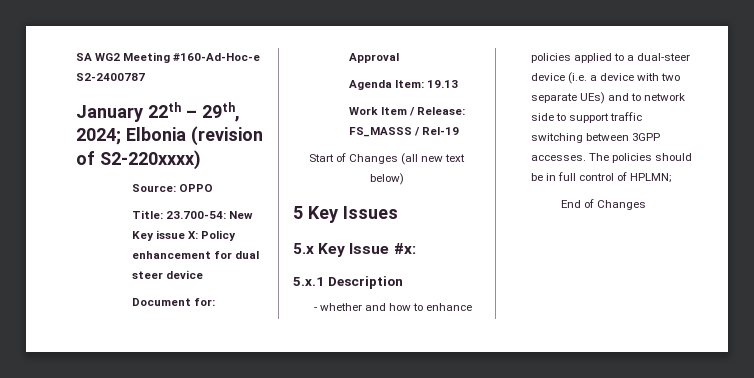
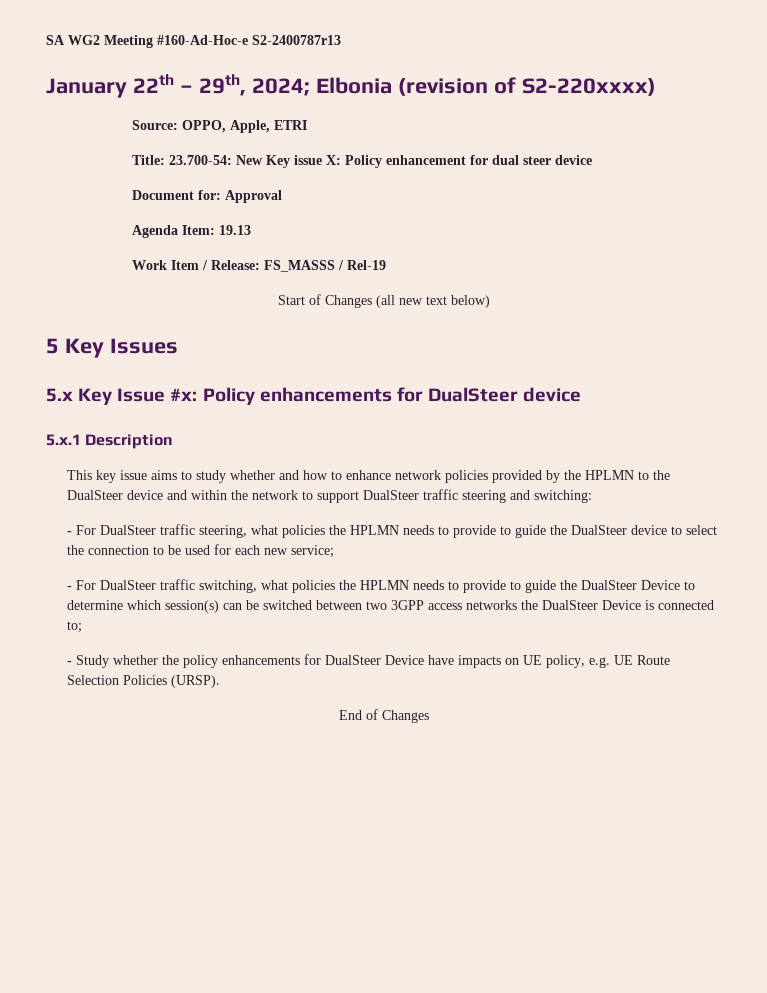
- SA WG2 Meeting #160-Ad-Hoc-e S2-2400787
+ SA WG2 Meeting #160-Ad-Hoc-e S2-2400787r13
- Source: OPPO
+ Source: OPPO, Apple, ETRI
- 5.x Key Issue #x:
+ 5.x Key Issue #x: Policy enhancements for DualSteer device
  5.x.1 Description
- - whether and how to enhance policies applied to a dual-steer device (i.e. a device with two separate UEs) and to network side to support traffic switching between 3GPP accesses. The policies should be in full control of HPLMN;
+ This key issue aims to study whether and how to enhance network policies provided by the HPLMN to the DualSteer device and within the network to support DualSteer traffic steering and switching:
+ - For DualSteer traffic steering, what policies the HPLMN needs to provide to guide the DualSteer device to select the connection to be used for each new service;
+ - For DualSteer traffic switching, what policies the HPLMN needs to provide to guide the DualSteer Device to determine which session(s) can be switched between two 3GPP access networks the DualSteer Device is connected to;
+ - Study whether the policy enhancements for DualSteer Device have impacts on UE policy, e.g. UE Route Selection Policies (URSP).

